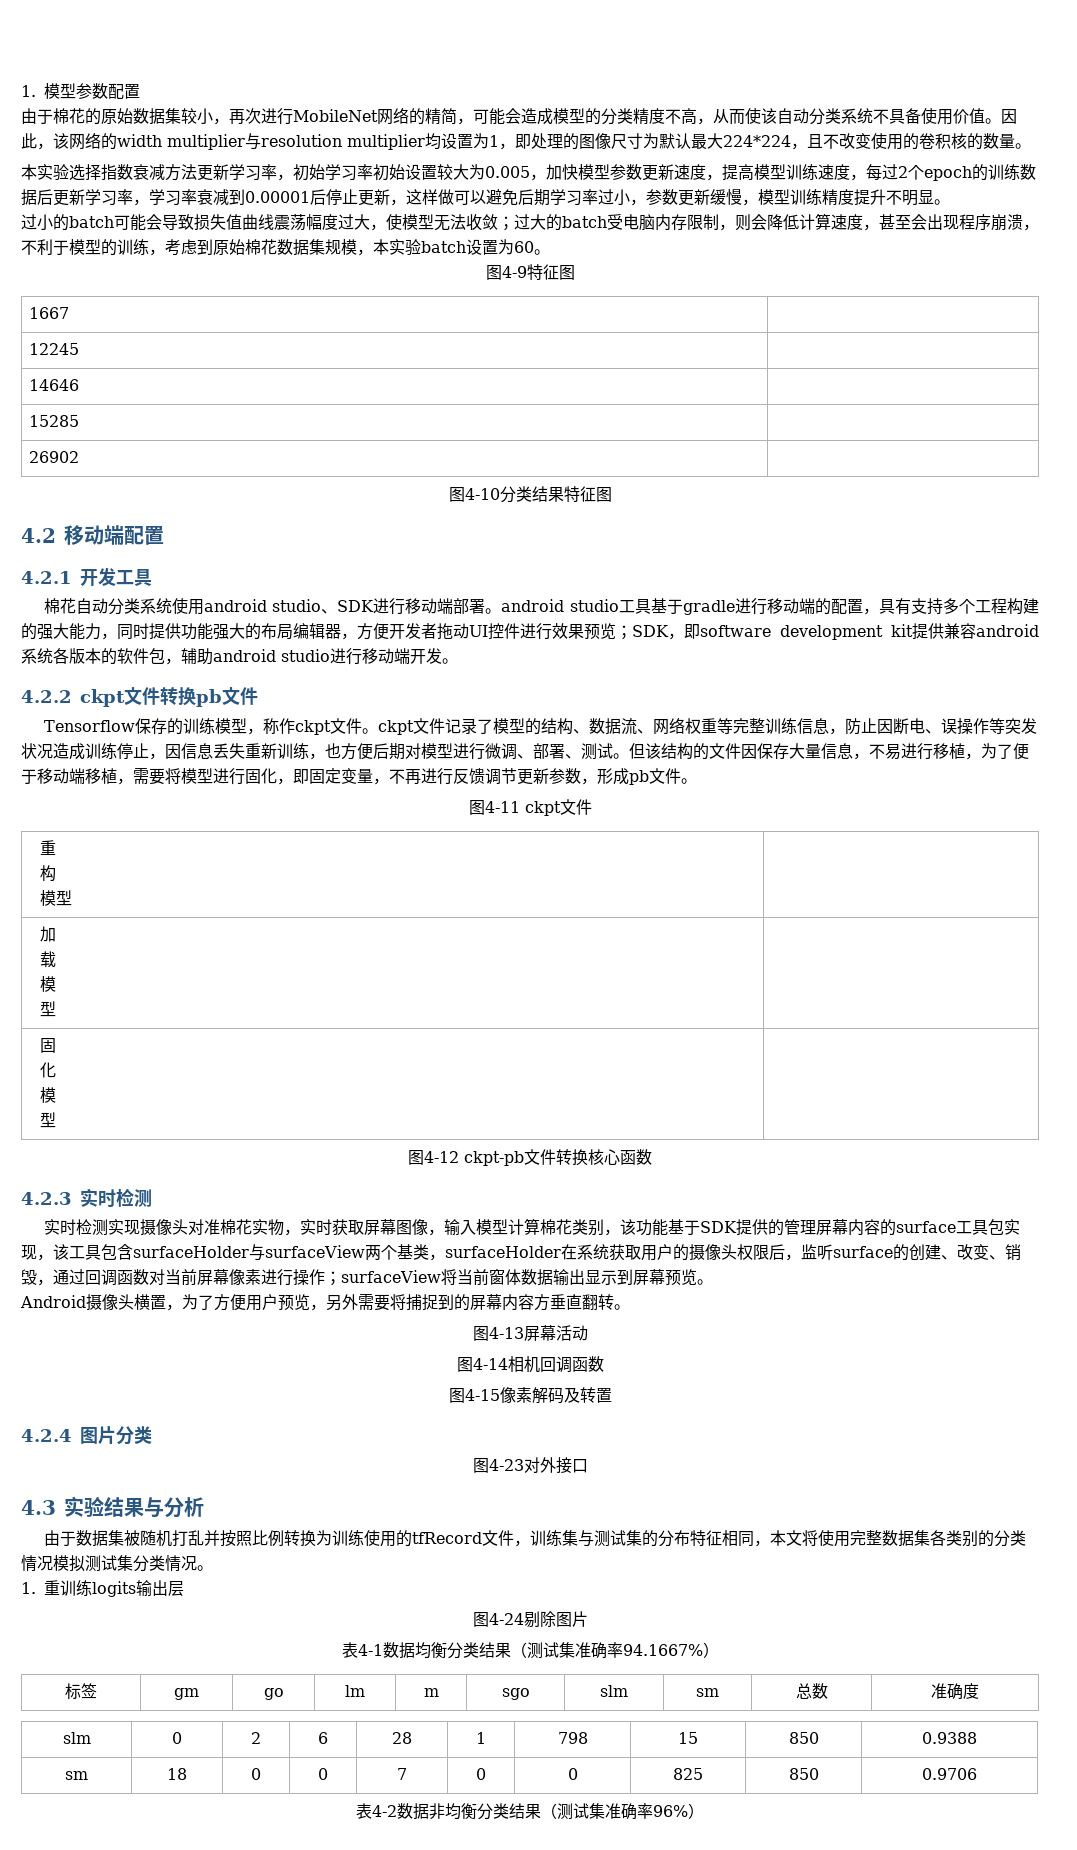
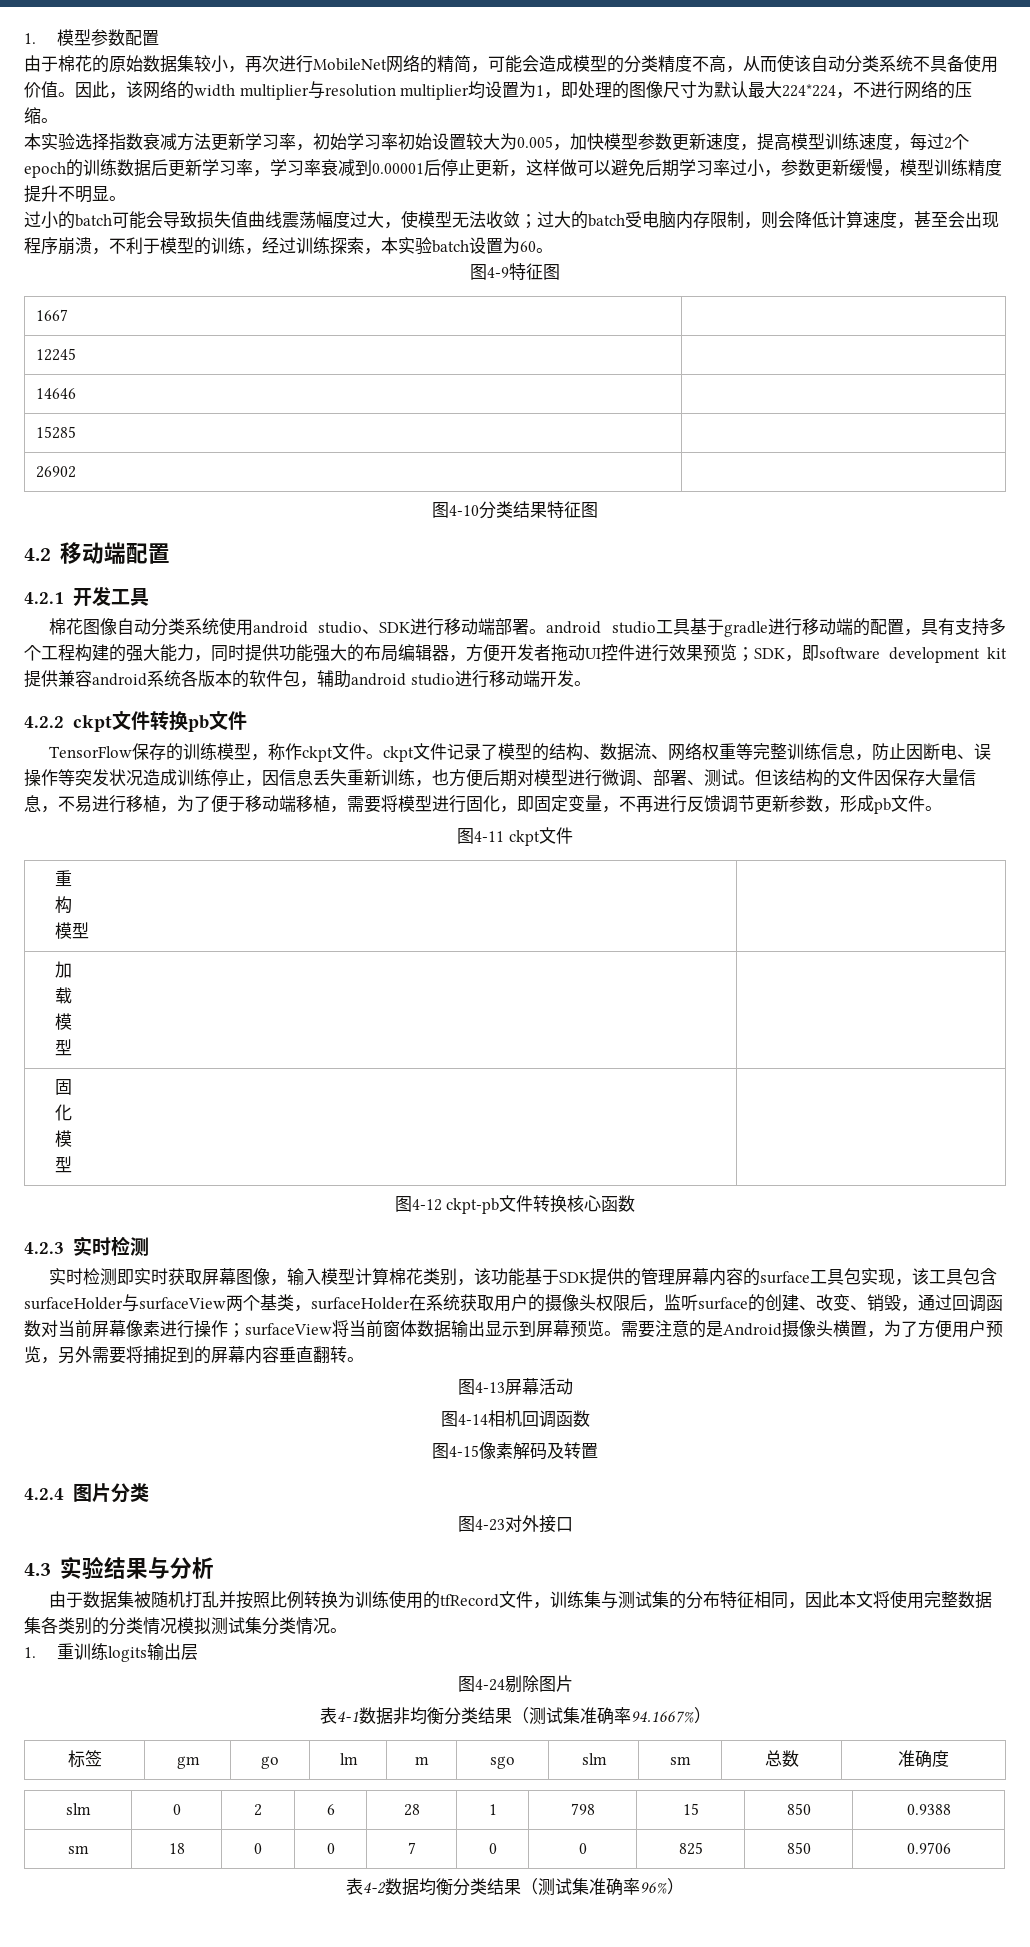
- 因此，该网络的width multiplier与resolution multiplier均设置为1，即处理的图像尺寸为默认最大224*224，且不改变使用的卷积核的数量。
+ 因此，该网络的width multiplier与resolution multiplier均设置为1，即处理的图像尺寸为默认最大224*224，不进行网络的压缩。
- 过小的batch可能会导致损失值曲线震荡幅度过大，使模型无法收敛；过大的batch受电脑内存限制，则会降低计算速度，甚至会出现程序崩溃，不利于模型的训练，考虑到原始棉花数据集规模，本实验batch设置为60。
+ 过小的batch可能会导致损失值曲线震荡幅度过大，使模型无法收敛；过大的batch受电脑内存限制，则会降低计算速度，甚至会出现程序崩溃，不利于模型的训练，经过训练探索，本实验batch设置为60。
- 棉花自动分类系统使用android studio、SDK进行移动端部署。android studio工具基于gradle进行移动端的配置，具有支持多个工程构建的强大能力，同时提供功能强大的布局编辑器，方便开发者拖动UI控件进行效果预览；
+ 棉花图像自动分类系统使用android studio、SDK进行移动端部署。android studio工具基于gradle进行移动端的配置，具有支持多个工程构建的强大能力，同时提供功能强大的布局编辑器，方便开发者拖动UI控件进行效果预览；
- Tensorflow保存的训练模型，称作ckpt文件。ckpt文件记录了模型的结构、数据流、网络权重等完整训练信息，防止因断电、误操作等突发状况造成训练停止，因信息丢失重新训练，也方便后期对模型进行微调、部署、测试。
+ TensorFlow保存的训练模型，称作ckpt文件。ckpt文件记录了模型的结构、数据流、网络权重等完整训练信息，防止因断电、误操作等突发状况造成训练停止，因信息丢失重新训练，也方便后期对模型进行微调、部署、测试。
- 实时检测实现摄像头对准棉花实物，实时获取屏幕图像，输入模型计算棉花类别，该功能基于SDK提供的管理屏幕内容的surface工具包实现，该工具包含surfaceHolder与surfaceView两个基类，surfaceHolder在系统获取用户的摄像头权限后，监听surface的创建、改变、销毁，通过回调函数对当前屏幕像素进行操作；
+ 实时检测即实时获取屏幕图像，输入模型计算棉花类别，该功能基于SDK提供的管理屏幕内容的surface工具包实现，该工具包含surfaceHolder与surfaceView两个基类，surfaceHolder在系统获取用户的摄像头权限后，监听surface的创建、改变、销毁，通过回调函数对当前屏幕像素进行操作；
- surfaceView将当前窗体数据输出显示到屏幕预览。
- Android摄像头横置，为了方便用户预览，另外需要将捕捉到的屏幕内容方垂直翻转。
+ surfaceView将当前窗体数据输出显示到屏幕预览。需要注意的是Android摄像头横置，为了方便用户预览，另外需要将捕捉到的屏幕内容垂直翻转。
- 由于数据集被随机打乱并按照比例转换为训练使用的tfRecord文件，训练集与测试集的分布特征相同，本文将使用完整数据集各类别的分类情况模拟测试集分类情况。
+ 由于数据集被随机打乱并按照比例转换为训练使用的tfRecord文件，训练集与测试集的分布特征相同，因此本文将使用完整数据集各类别的分类情况模拟测试集分类情况。
- 表4-1数据均衡分类结果（测试集准确率94.1667%）
+ 表4-1数据非均衡分类结果（测试集准确率94.1667%）
- 表4-2数据非均衡分类结果（测试集准确率96%）
+ 表4-2数据均衡分类结果（测试集准确率96%）

